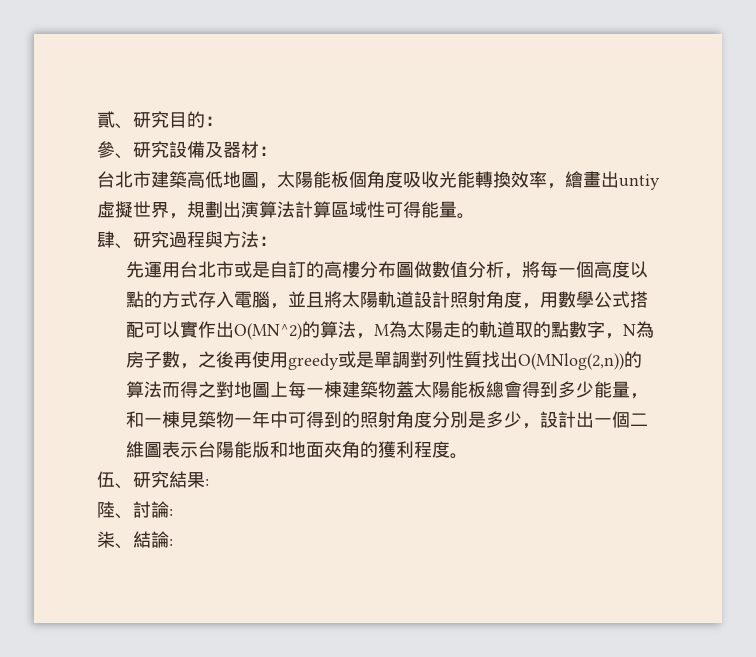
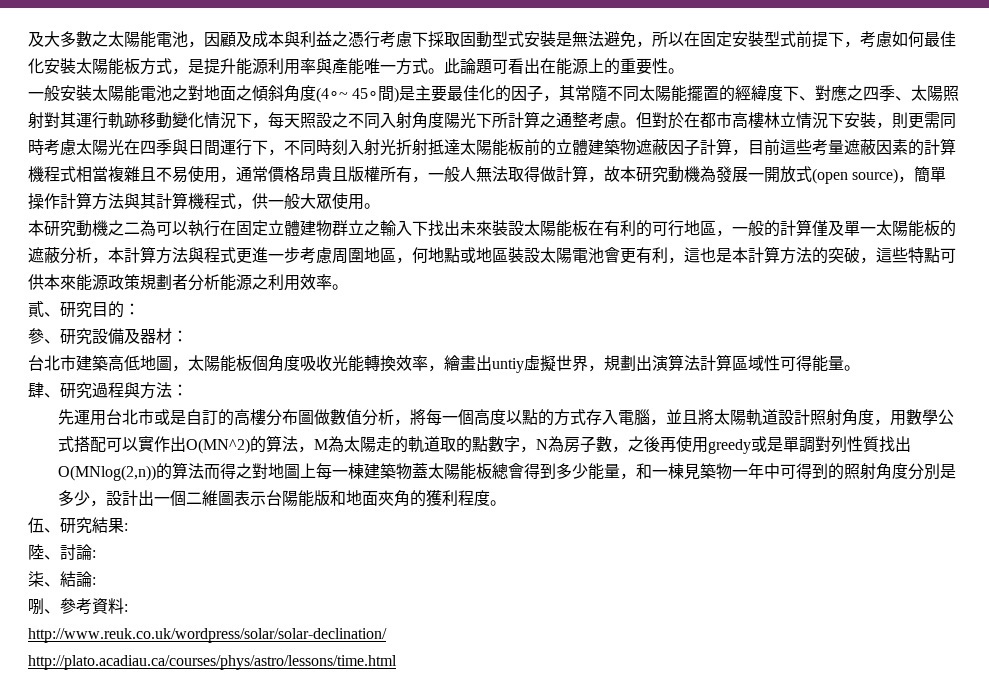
+ 及大多數之太陽能電池，因顧及成本與利益之憑行考慮下採取固動型式安裝是無法避免，所以在固定安裝型式前提下，考慮如何最佳化安裝太陽能板方式，是提升能源利用率與產能唯一方式。此論題可看出在能源上的重要性。
+ 一般安裝太陽能電池之對地面之傾斜角度(4∘~ 45∘間)是主要最佳化的因子，其常隨不同太陽能擺置的經緯度下、對應之四季、太陽照射對其運行軌跡移動變化情況下，每天照設之不同入射角度陽光下所計算之通整考慮。但對於在都市高樓林立情況下安裝，則更需同時考慮太陽光在四季與日間運行下，不同時刻入射光折射抵達太陽能板前的立體建築物遮蔽因子計算，目前這些考量遮蔽因素的計算機程式相當複雜且不易使用，通常價格昂貴且版權所有，一般人無法取得做計算，故本研究動機為發展一開放式(open source)，簡單操作計算方法與其計算機程式，供一般大眾使用。
+ 本研究動機之二為可以執行在固定立體建物群立之輸入下找出未來裝設太陽能板在有利的可行地區，一般的計算僅及單一太陽能板的遮蔽分析，本計算方法與程式更進一步考慮周圍地區，何地點或地區裝設太陽電池會更有利，這也是本計算方法的突破，這些特點可供本來能源政策規劃者分析能源之利用效率。
+ 哵、參考資料:
+ http://www.reuk.co.uk/wordpress/solar/solar-declination/
+ http://plato.acadiau.ca/courses/phys/astro/lessons/time.html

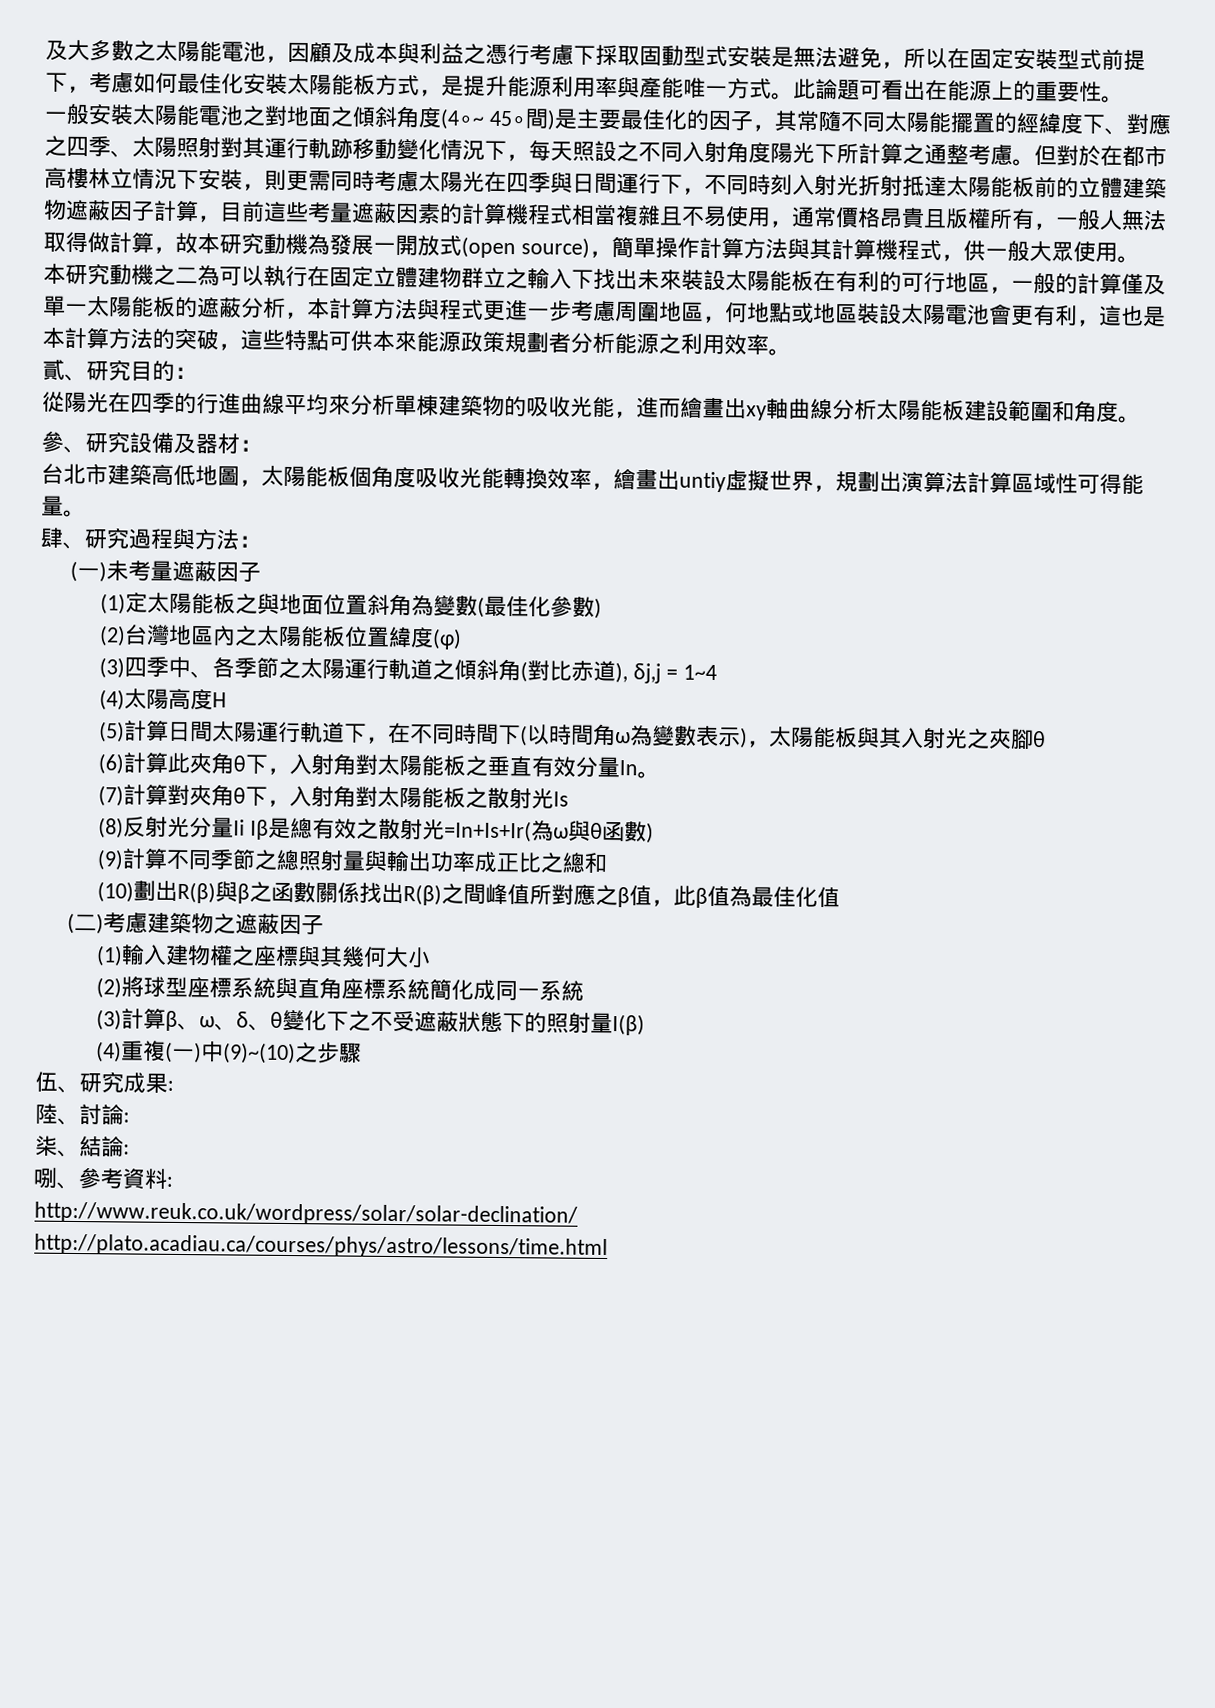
+ 從陽光在四季的行進曲線平均來分析單棟建築物的吸收光能，進而繪畫出xy軸曲線分析太陽能板建設範圍和角度。
- 先運用台北市或是自訂的高樓分布圖做數值分析，將每一個高度以點的方式存入電腦，並且將太陽軌道設計照射角度，用數學公式搭配可以實作出O(MN^2)的算法，M為太陽走的軌道取的點數字，N為房子數，之後再使用greedy或是單調對列性質找出O(MNlog(2,n))的算法而得之對地圖上每一棟建築物蓋太陽能板總會得到多少能量，和一棟見築物一年中可得到的照射角度分別是多少，設計出一個二維圖表示台陽能版和地面夾角的獲利程度。
+ (一)未考量遮蔽因子
+ (1)定太陽能板之與地面位置斜角為變數(最佳化參數)
+ (2)台灣地區內之太陽能板位置緯度(φ)
+ (3)四季中、各季節之太陽運行軌道之傾斜角(對比赤道), δj,j = 1~4
+ (4)太陽高度H
+ (5)計算日間太陽運行軌道下，在不同時間下(以時間角ω為變數表示)，太陽能板與其入射光之夾腳θ
+ (6)計算此夾角θ下，入射角對太陽能板之垂直有效分量In。
+ (7)計算對夾角θ下，入射角對太陽能板之散射光Is
+ (8)反射光分量Ii Iβ是總有效之散射光=In+Is+Ir(為ω與θ函數)
+ (9)計算不同季節之總照射量與輸出功率成正比之總和
+ (10)劃出R(β)與β之函數關係找出R(β)之間峰值所對應之β值，此β值為最佳化值
+ (二)考慮建築物之遮蔽因子
+ (1)輸入建物權之座標與其幾何大小
+ (2)將球型座標系統與直角座標系統簡化成同一系統
+ (3)計算β、ω、δ、θ變化下之不受遮蔽狀態下的照射量I(β)
+ (4)重複(一)中(9)~(10)之步驟
- 伍、研究結果:
+ 伍、研究成果:

